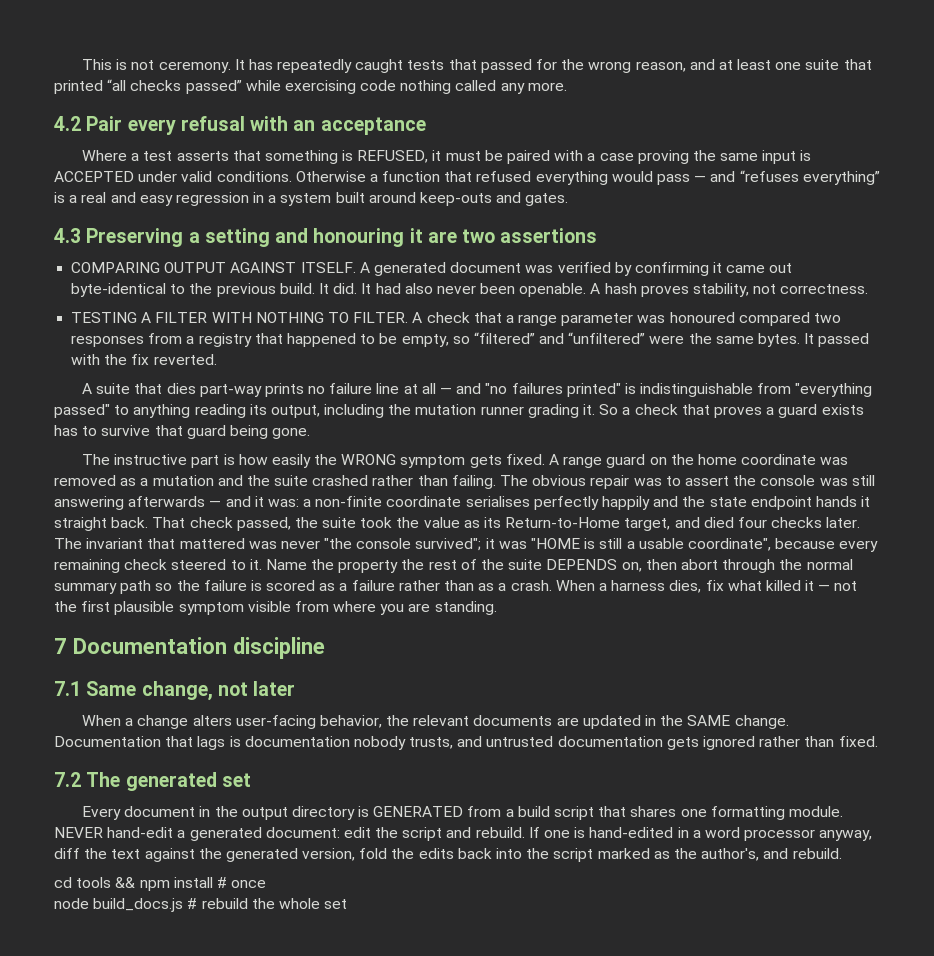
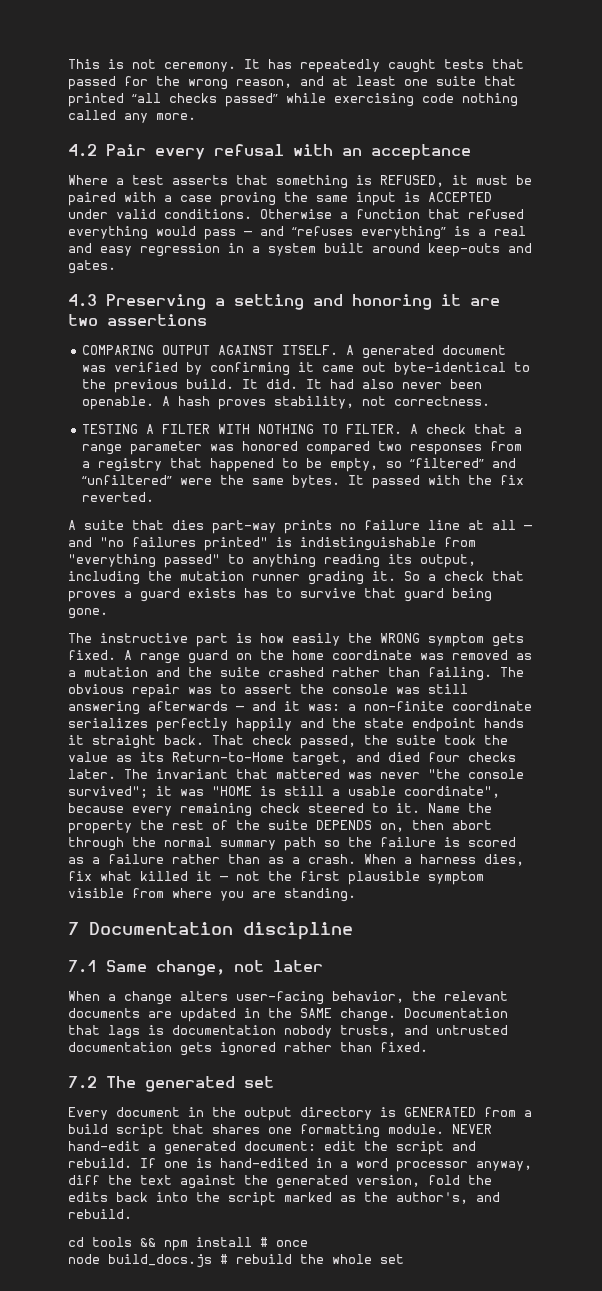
- 4.3 Preserving a setting and honouring it are two assertions
+ 4.3 Preserving a setting and honoring it are two assertions
- A check that a range parameter was honoured compared two responses from a registry that happened to be empty, so “filtered” and “unfiltered” were the same bytes.
+ A check that a range parameter was honored compared two responses from a registry that happened to be empty, so “filtered” and “unfiltered” were the same bytes.
- The obvious repair was to assert the console was still answering afterwards — and it was: a non-finite coordinate serialises perfectly happily and the state endpoint hands it straight back.
+ The obvious repair was to assert the console was still answering afterwards — and it was: a non-finite coordinate serializes perfectly happily and the state endpoint hands it straight back.

